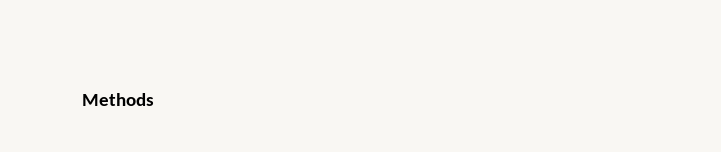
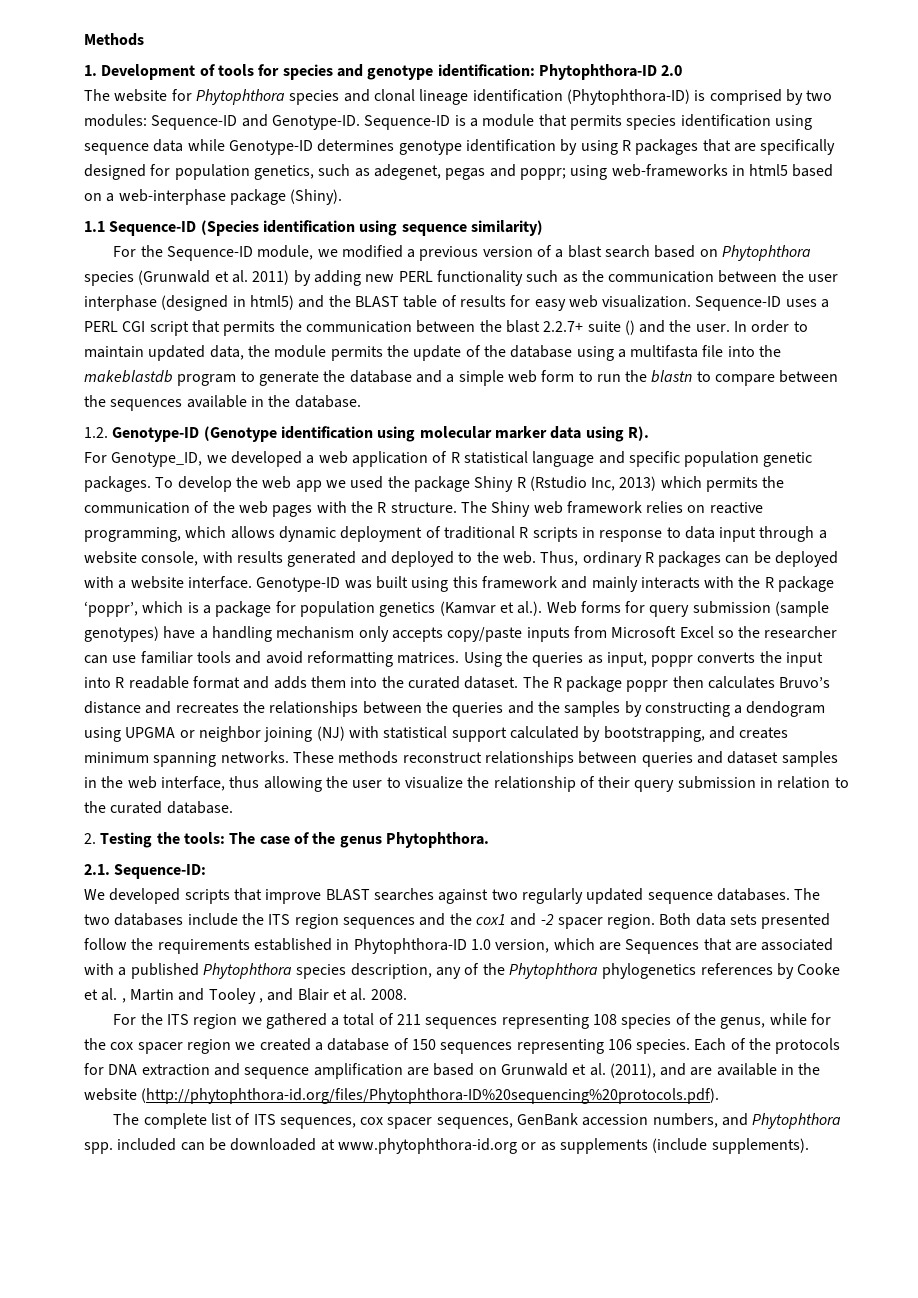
+ 1. Development of tools for species and genotype identification: Phytophthora-ID 2.0
+ The website for Phytophthora species and clonal lineage identification (Phytophthora-ID) is comprised by two modules: Sequence-ID and Genotype-ID. Sequence-ID is a module that permits species identification using sequence data while Genotype-ID determines genotype identification by using R packages that are specifically designed for population genetics, such as adegenet, pegas and poppr; using web-frameworks in html5 based on a web-interphase package (Shiny).
+ 1.1 Sequence-ID (Species identification using sequence similarity)
+ For the Sequence-ID module, we modified a previous version of a blast search based on Phytophthora species (Grunwald et al. 2011) by adding new PERL functionality such as the communication between the user interphase (designed in html5) and the BLAST table of results for easy web visualization. Sequence-ID uses a PERL CGI script that permits the communication between the blast 2.2.7+ suite () and the user. In order to maintain updated data, the module permits the update of the database using a multifasta file into the makeblastdb program to generate the database and a simple web form to run the blastn to compare between the sequences available in the database.
+ 1.2. Genotype-ID (Genotype identification using molecular marker data using R).
+ For Genotype_ID, we developed a web application of R statistical language and specific population genetic packages. To develop the web app we used the package Shiny R (Rstudio Inc, 2013) which permits the communication of the web pages with the R structure. The Shiny web framework relies on reactive programming, which allows dynamic deployment of traditional R scripts in response to data input through a website console, with results generated and deployed to the web. Thus, ordinary R packages can be deployed with a website interface. Genotype-ID was built using this framework and mainly interacts with the R package ‘poppr’, which is a package for population genetics (Kamvar et al.). Web forms for query submission (sample genotypes) have a handling mechanism only accepts copy/paste inputs from Microsoft Excel so the researcher can use familiar tools and avoid reformatting matrices. Using the queries as input, poppr converts the input into R readable format and adds them into the curated dataset. The R package poppr then calculates Bruvo’s distance and recreates the relationships between the queries and the samples by constructing a dendogram using UPGMA or neighbor joining (NJ) with statistical support calculated by bootstrapping, and creates minimum spanning networks. These methods reconstruct relationships between queries and dataset samples in the web interface, thus allowing the user to visualize the relationship of their query submission in relation to the curated database.
+ 2. Testing the tools: The case of the genus Phytophthora.
+ 2.1. Sequence-ID:
+ We developed scripts that improve BLAST searches against two regularly updated sequence databases. The two databases include the ITS region sequences and the cox1 and -2 spacer region. Both data sets presented follow the requirements established in Phytophthora-ID 1.0 version, which are Sequences that are associated with a published Phytophthora species description, any of the Phytophthora phylogenetics references by Cooke et al. , Martin and Tooley , and Blair et al. 2008.
+ For the ITS region we gathered a total of 211 sequences representing 108 species of the genus, while for the cox spacer region we created a database of 150 sequences representing 106 species. Each of the protocols for DNA extraction and sequence amplification are based on Grunwald et al. (2011), and are available in the website (http://phytophthora-id.org/files/Phytophthora-ID%20sequencing%20protocols.pdf).
+ The complete list of ITS sequences, cox spacer sequences, GenBank accession numbers, and Phytophthora spp. included can be downloaded at www.phytophthora-id.org or as supplements (include supplements).

